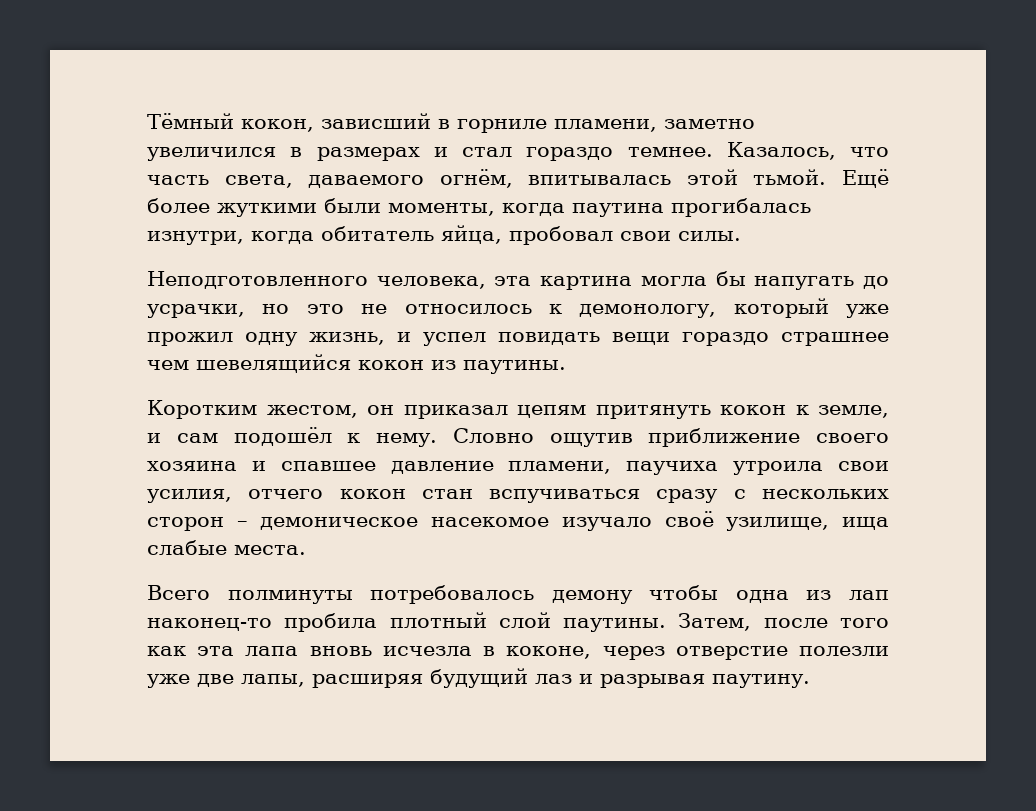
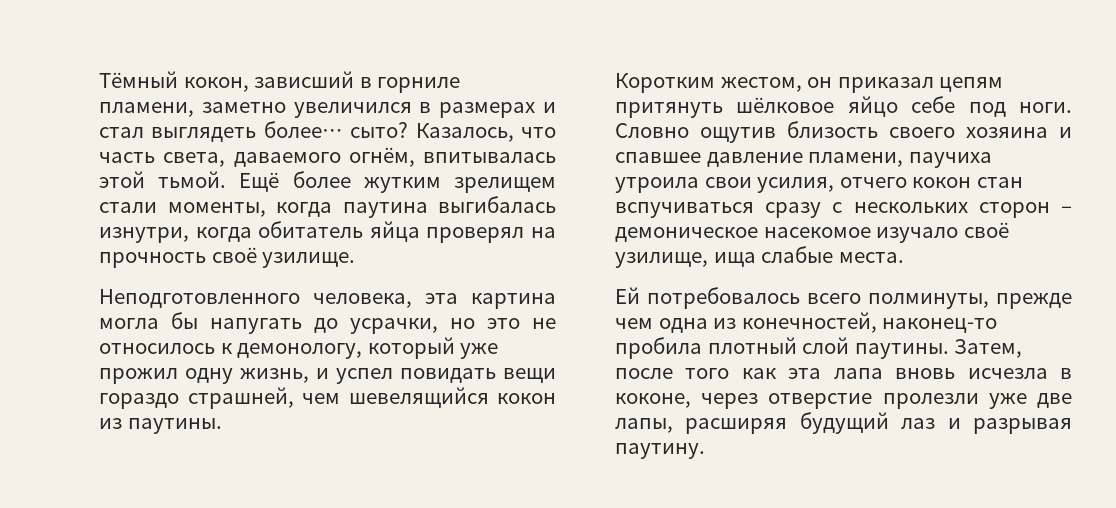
- Тёмный кокон, зависший в горниле пламени, заметно увеличился в размерах и стал гораздо темнее.
+ Тёмный кокон, зависший в горниле пламени, заметно увеличился в размерах и стал выглядеть более… сыто?
- Ещё более жуткими были моменты, когда паутина прогибалась изнутри, когда обитатель яйца, пробовал свои силы.
+ Ещё более жутким зрелищем стали моменты, когда паутина выгибалась изнутри, когда обитатель яйца проверял на прочность своё узилище.
- Неподготовленного человека, эта картина могла бы напугать до усрачки, но это не относилось к демонологу, который уже прожил одну жизнь, и успел повидать вещи гораздо страшнее чем шевелящийся кокон из паутины.
+ Неподготовленного человека, эта картина могла бы напугать до усрачки, но это не относилось к демонологу, который уже прожил одну жизнь, и успел повидать вещи гораздо страшней, чем шевелящийся кокон из паутины.
- Коротким жестом, он приказал цепям притянуть кокон к земле, и сам подошёл к нему.
+ Коротким жестом, он приказал цепям притянуть шёлковое яйцо себе под ноги.
- Словно ощутив приближение своего хозяина и спавшее давление пламени, паучиха утроила свои усилия, отчего кокон стан вспучиваться сразу с нескольких сторон – демоническое насекомое изучало своё узилище, ища слабые места.
+ Словно ощутив близость своего хозяина и спавшее давление пламени, паучиха утроила свои усилия, отчего кокон стан вспучиваться сразу с нескольких сторон – демоническое насекомое изучало своё узилище, ища слабые места.
- Всего полминуты потребовалось демону чтобы одна из лап наконец-то пробила плотный слой паутины.
+ Ей потребовалось всего полминуты, прежде чем одна из конечностей, наконец-то пробила плотный слой паутины.
- Затем, после того как эта лапа вновь исчезла в коконе, через отверстие полезли уже две лапы, расширяя будущий лаз и разрывая паутину.
+ Затем, после того как эта лапа вновь исчезла в коконе, через отверстие пролезли уже две лапы, расширяя будущий лаз и разрывая паутину.

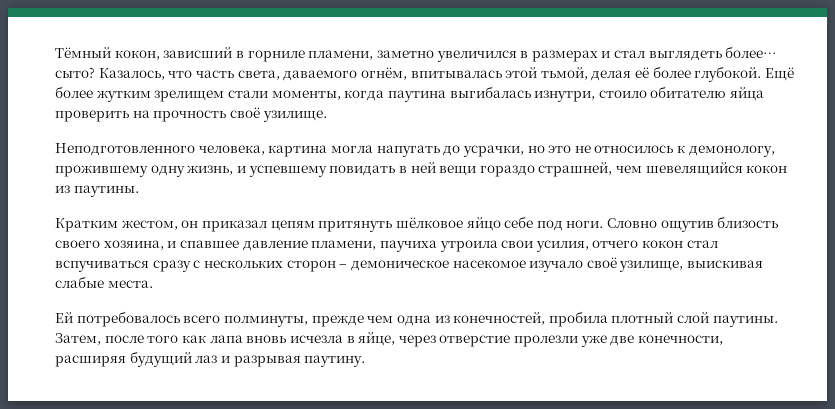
- Казалось, что часть света, даваемого огнём, впитывалась этой тьмой.
+ Казалось, что часть света, даваемого огнём, впитывалась этой тьмой, делая её более глубокой.
- Ещё более жутким зрелищем стали моменты, когда паутина выгибалась изнутри, когда обитатель яйца проверял на прочность своё узилище.
+ Ещё более жутким зрелищем стали моменты, когда паутина выгибалась изнутри, стоило обитателю яйца проверить на прочность своё узилище.
- Неподготовленного человека, эта картина могла бы напугать до усрачки, но это не относилось к демонологу, который уже прожил одну жизнь, и успел повидать вещи гораздо страшней, чем шевелящийся кокон из паутины.
+ Неподготовленного человека, картина могла напугать до усрачки, но это не относилось к демонологу, прожившему одну жизнь, и успевшему повидать в ней вещи гораздо страшней, чем шевелящийся кокон из паутины.
- Коротким жестом, он приказал цепям притянуть шёлковое яйцо себе под ноги.
+ Кратким жестом, он приказал цепям притянуть шёлковое яйцо себе под ноги.
- Словно ощутив близость своего хозяина и спавшее давление пламени, паучиха утроила свои усилия, отчего кокон стан вспучиваться сразу с нескольких сторон – демоническое насекомое изучало своё узилище, ища слабые места.
+ Словно ощутив близость своего хозяина, и спавшее давление пламени, паучиха утроила свои усилия, отчего кокон стал вспучиваться сразу с нескольких сторон – демоническое насекомое изучало своё узилище, выискивая слабые места.
- Ей потребовалось всего полминуты, прежде чем одна из конечностей, наконец-то пробила плотный слой паутины.
+ Ей потребовалось всего полминуты, прежде чем одна из конечностей, пробила плотный слой паутины.
- Затем, после того как эта лапа вновь исчезла в коконе, через отверстие пролезли уже две лапы, расширяя будущий лаз и разрывая паутину.
+ Затем, после того как лапа вновь исчезла в яйце, через отверстие пролезли уже две конечности, расширяя будущий лаз и разрывая паутину.

